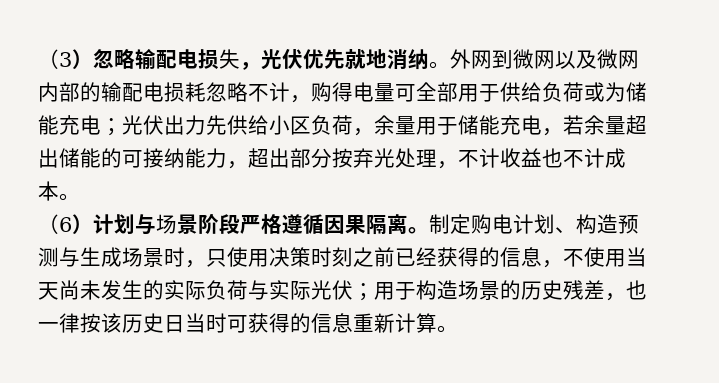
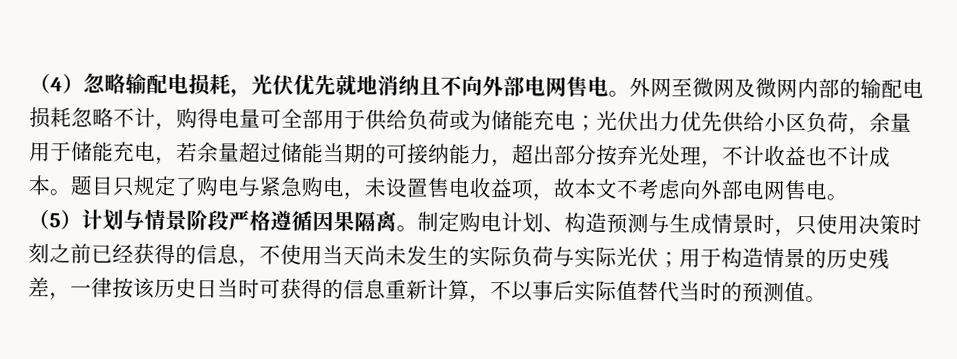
- （3）忽略输配电损失，光伏优先就地消纳。外网到微网以及微网内部的输配电损耗忽略不计，购得电量可全部用于供给负荷或为储能充电；光伏出力先供给小区负荷，余量用于储能充电，若余量超出储能的可接纳能力，超出部分按弃光处理，不计收益也不计成本。
- （6）计划与场景阶段严格遵循因果隔离。
+ （4）忽略输配电损耗，光伏优先就地消纳且不向外部电网售电。外网至微网及微网内部的输配电损耗忽略不计，购得电量可全部用于供给负荷或为储能充电；光伏出力优先供给小区负荷，余量用于储能充电，若余量超过储能当期的可接纳能力，超出部分按弃光处理，不计收益也不计成本。题目只规定了购电与紧急购电，未设置售电收益项，故本文不考虑向外部电网售电。
+ （5）计划与情景阶段严格遵循因果隔离。
- 制定购电计划、构造预测与生成场景时，只使用决策时刻之前已经获得的信息，不使用当天尚未发生的实际负荷与实际光伏；用于构造场景的历史残差，也一律按该历史日当时可获得的信息重新计算。
+ 制定购电计划、构造预测与生成情景时，只使用决策时刻之前已经获得的信息，不使用当天尚未发生的实际负荷与实际光伏；用于构造情景的历史残差，一律按该历史日当时可获得的信息重新计算，不以事后实际值替代当时的预测值。

